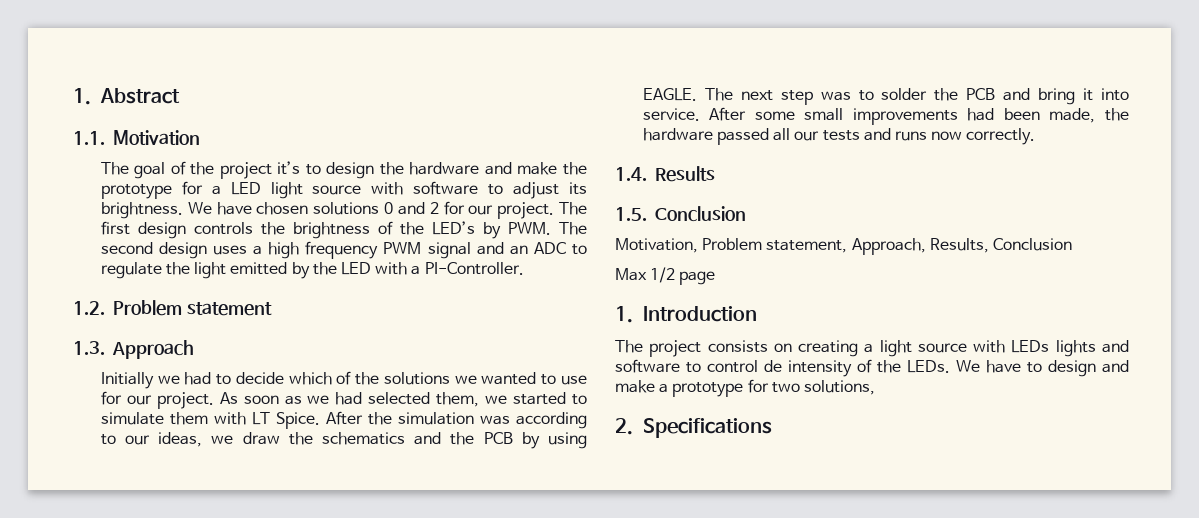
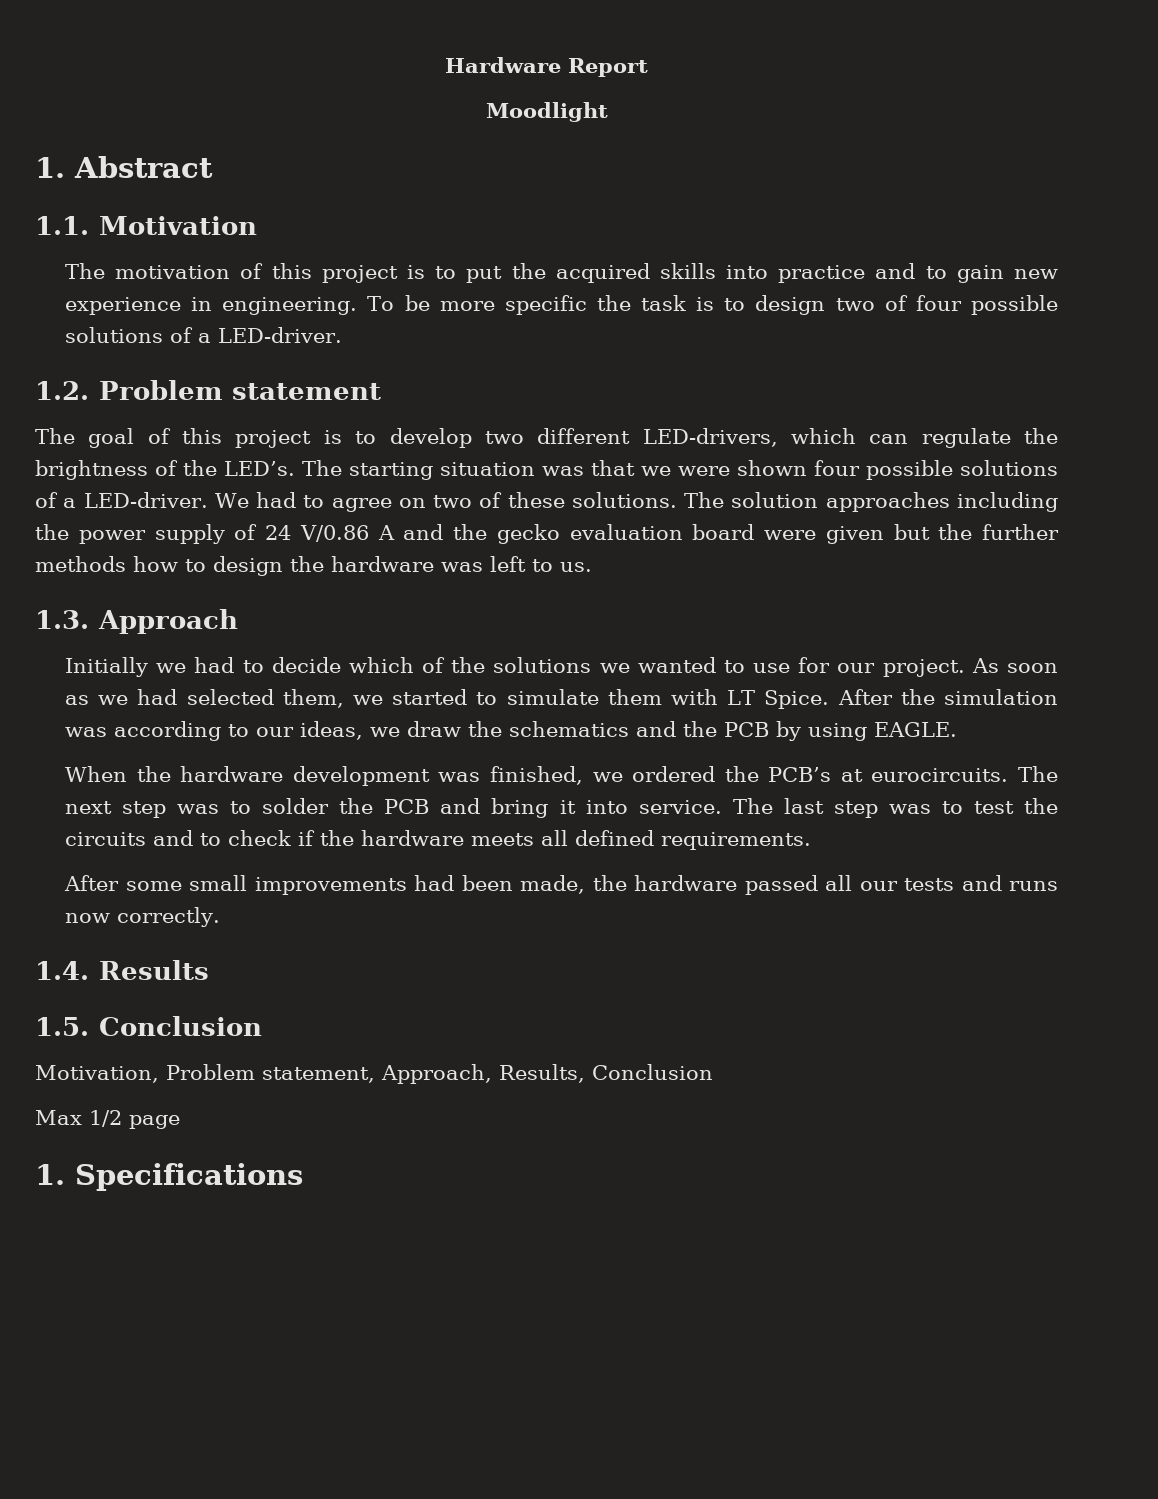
+ Hardware Report
+ Moodlight
- The goal of the project it’s to design the hardware and make the prototype for a LED light source with software to adjust its brightness. We have chosen solutions 0 and 2 for our project. The first design controls the brightness of the LED’s by PWM. The second design uses a high frequency PWM signal and an ADC to regulate the light emitted by the LED with a PI-Controller.
+ The motivation of this project is to put the acquired skills into practice and to gain new experience in engineering. To be more specific the task is to design two of four possible solutions of a LED-driver.
  1.2. Problem statement
+ The goal of this project is to develop two different LED-drivers, which can regulate the brightness of the LED’s. The starting situation was that we were shown four possible solutions of a LED-driver. We had to agree on two of these solutions. The solution approaches including the power supply of 24 V/0.86 A and the gecko evaluation board were given but the further methods how to design the hardware was left to us.
- After the simulation was according to our ideas, we draw the schematics and the PCB by using EAGLE. The next step was to solder the PCB and bring it into service. After some small improvements had been made, the hardware passed all our tests and runs now correctly.
+ After the simulation was according to our ideas, we draw the schematics and the PCB by using EAGLE.
+ When the hardware development was finished, we ordered the PCB’s at eurocircuits. The next step was to solder the PCB and bring it into service. The last step was to test the circuits and to check if the hardware meets all defined requirements.
+ After some small improvements had been made, the hardware passed all our tests and runs now correctly.
- 1. Introduction
- The project consists on creating a light source with LEDs lights and software to control de intensity of the LEDs. We have to design and make a prototype for two solutions,
- 2. Specifications
+ 1. Specifications

